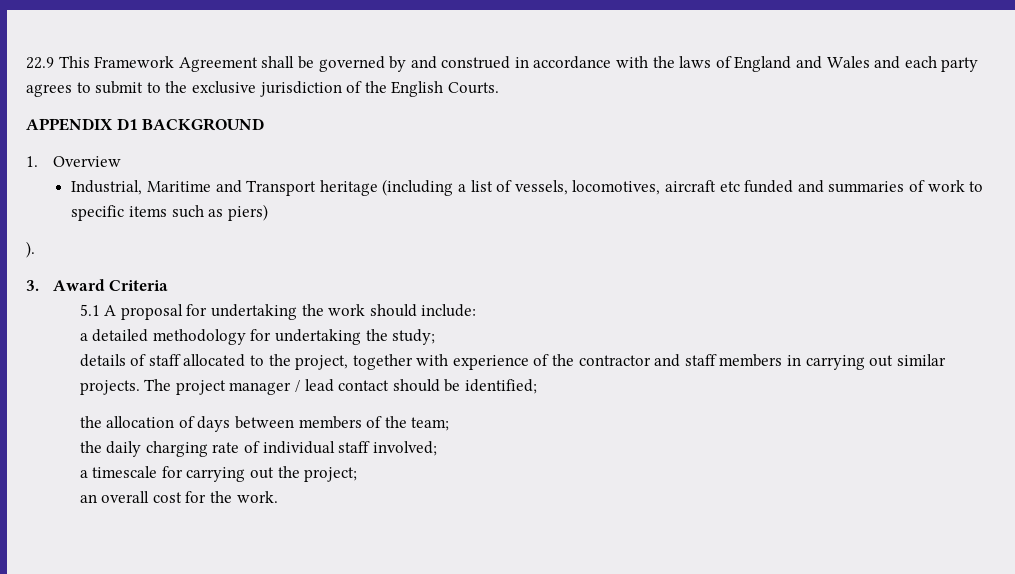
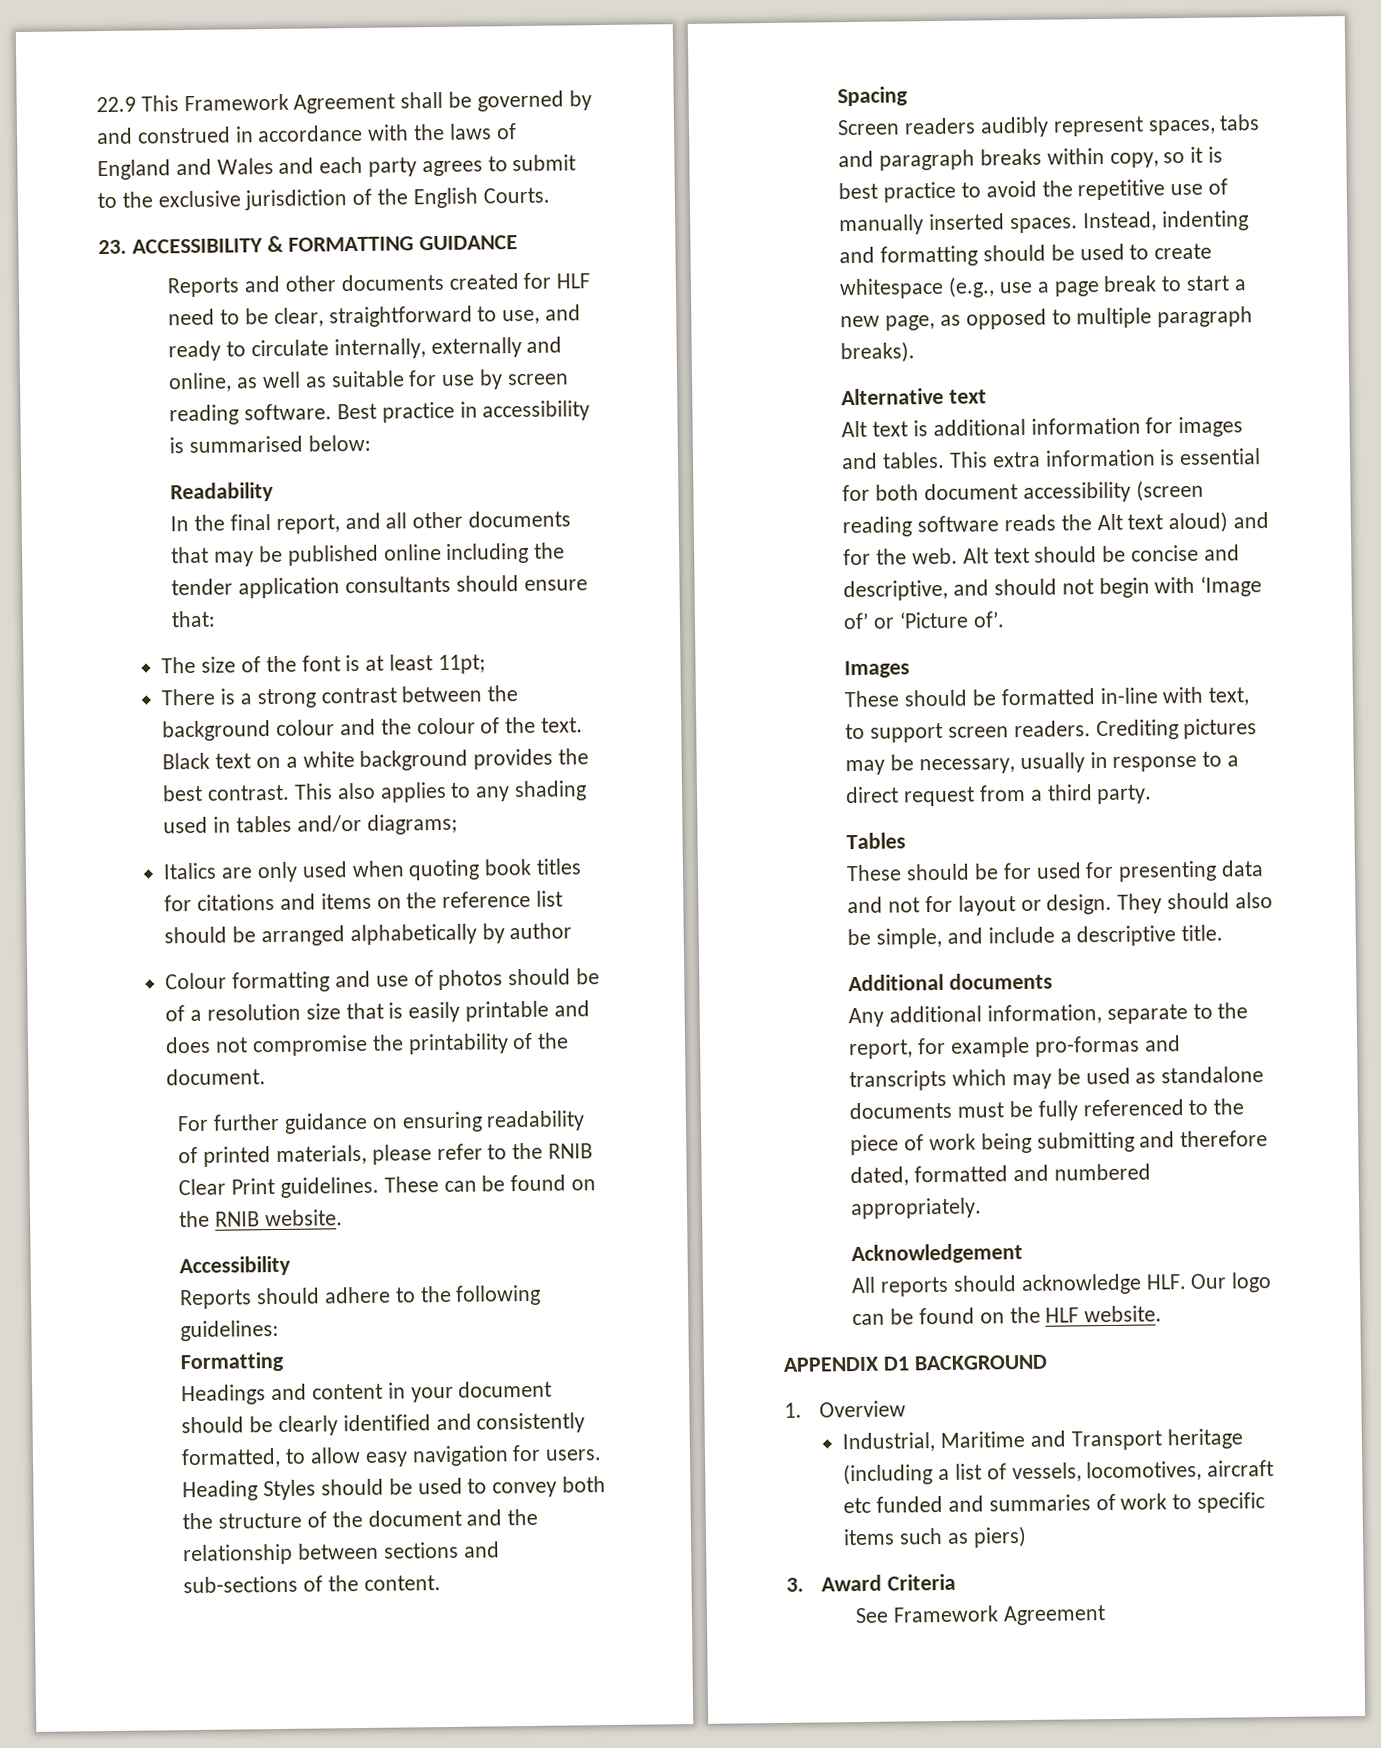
+ 23. ACCESSIBILITY & FORMATTING GUIDANCE
+ Reports and other documents created for HLF need to be clear, straightforward to use, and ready to circulate internally, externally and online, as well as suitable for use by screen reading software. Best practice in accessibility is summarised below:
+ Readability
+ In the final report, and all other documents that may be published online including the tender application consultants should ensure that:
+ The size of the font is at least 11pt;
+ There is a strong contrast between the background colour and the colour of the text. Black text on a white background provides the best contrast. This also applies to any shading used in tables and/or diagrams;
+ Italics are only used when quoting book titles for citations and items on the reference list should be arranged alphabetically by author
+ Colour formatting and use of photos should be of a resolution size that is easily printable and does not compromise the printability of the document.
+ For further guidance on ensuring readability of printed materials, please refer to the RNIB Clear Print guidelines. These can be found on the RNIB website.
+ Accessibility
+ Reports should adhere to the following guidelines:
+ Formatting
+ Headings and content in your document should be clearly identified and consistently formatted, to allow easy navigation for users. Heading Styles should be used to convey both the structure of the document and the relationship between sections and sub-sections of the content.
+ Spacing
+ Screen readers audibly represent spaces, tabs and paragraph breaks within copy, so it is best practice to avoid the repetitive use of manually inserted spaces. Instead, indenting and formatting should be used to create whitespace (e.g., use a page break to start a new page, as opposed to multiple paragraph breaks).
+ Alternative text
+ Alt text is additional information for images and tables. This extra information is essential for both document accessibility (screen reading software reads the Alt text aloud) and for the web. Alt text should be concise and descriptive, and should not begin with ‘Image of’ or ‘Picture of’.
+ Images
+ These should be formatted in-line with text, to support screen readers. Crediting pictures may be necessary, usually in response to a direct request from a third party.
+ Tables
+ These should be for used for presenting data and not for layout or design. They should also be simple, and include a descriptive title.
+ Additional documents
+ Any additional information, separate to the report, for example pro-formas and transcripts which may be used as standalone documents must be fully referenced to the piece of work being submitting and therefore dated, formatted and numbered appropriately.
+ Acknowledgement
+ All reports should acknowledge HLF. Our logo can be found on the HLF website.
- ).
- 5.1 A proposal for undertaking the work should include:
- a detailed methodology for undertaking the study;
- details of staff allocated to the project, together with experience of the contractor and staff members in carrying out similar projects. The project manager / lead contact should be identified;
- the allocation of days between members of the team;
- the daily charging rate of individual staff involved;
- a timescale for carrying out the project;
- an overall cost for the work.
+ See Framework Agreement

